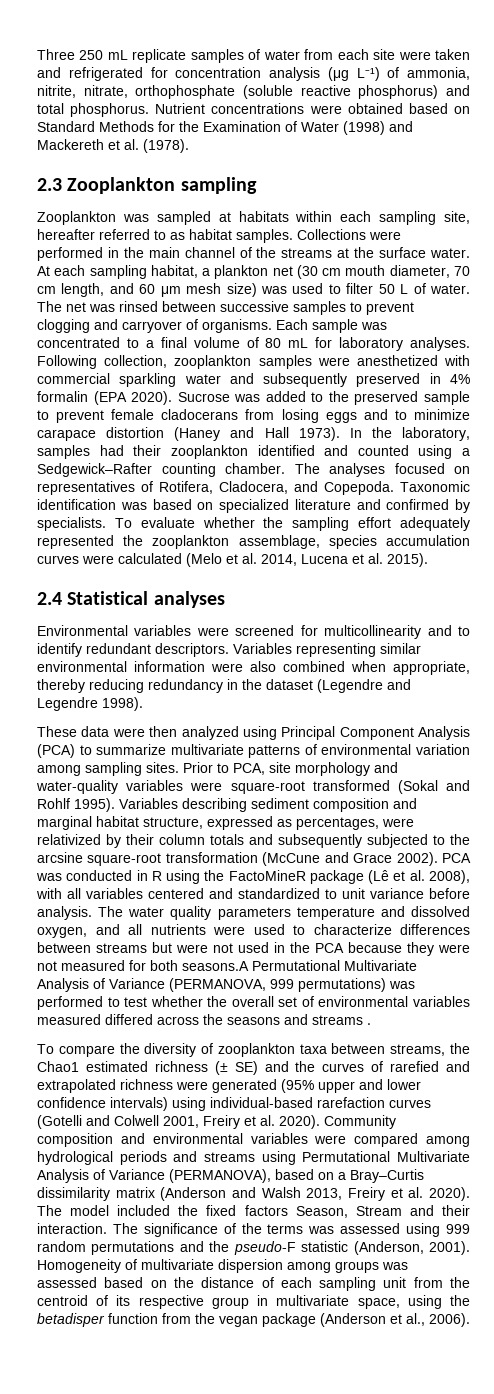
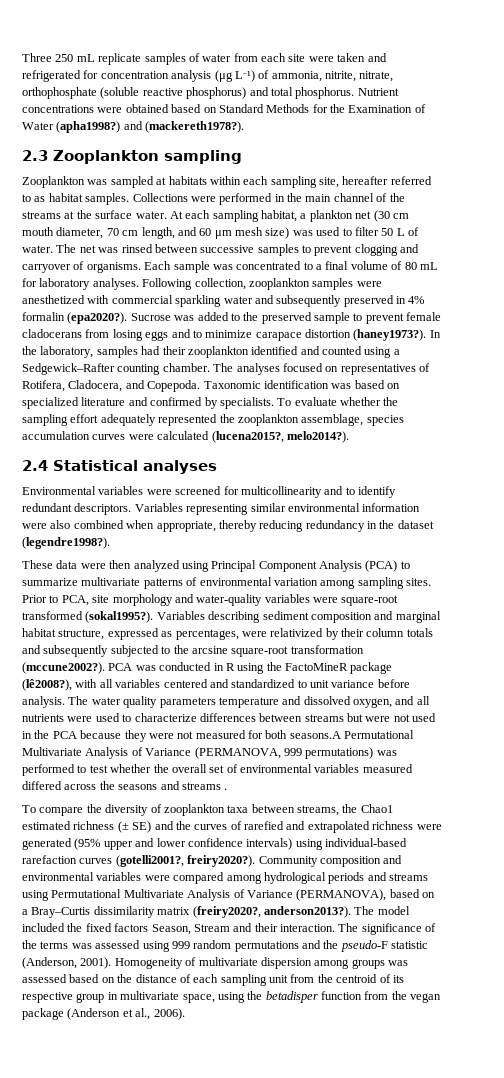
- Nutrient concentrations were obtained based on Standard Methods for the Examination of Water (1998) and Mackereth et al. (1978).
+ Nutrient concentrations were obtained based on Standard Methods for the Examination of Water (apha1998?) and (mackereth1978?).
- Following collection, zooplankton samples were anesthetized with commercial sparkling water and subsequently preserved in 4% formalin (EPA 2020).
+ Following collection, zooplankton samples were anesthetized with commercial sparkling water and subsequently preserved in 4% formalin (epa2020?).
- Sucrose was added to the preserved sample to prevent female cladocerans from losing eggs and to minimize carapace distortion (Haney and Hall 1973).
+ Sucrose was added to the preserved sample to prevent female cladocerans from losing eggs and to minimize carapace distortion (haney1973?).
- To evaluate whether the sampling effort adequately represented the zooplankton assemblage, species accumulation curves were calculated (Melo et al. 2014, Lucena et al. 2015).
+ To evaluate whether the sampling effort adequately represented the zooplankton assemblage, species accumulation curves were calculated (lucena2015?, melo2014?).
- Variables representing similar environmental information were also combined when appropriate, thereby reducing redundancy in the dataset (Legendre and Legendre 1998).
+ Variables representing similar environmental information were also combined when appropriate, thereby reducing redundancy in the dataset (legendre1998?).
- Prior to PCA, site morphology and water-quality variables were square-root transformed (Sokal and Rohlf 1995).
+ Prior to PCA, site morphology and water-quality variables were square-root transformed (sokal1995?).
- Variables describing sediment composition and marginal habitat structure, expressed as percentages, were relativized by their column totals and subsequently subjected to the arcsine square-root transformation (McCune and Grace 2002).
+ Variables describing sediment composition and marginal habitat structure, expressed as percentages, were relativized by their column totals and subsequently subjected to the arcsine square-root transformation (mccune2002?).
- PCA was conducted in R using the FactoMineR package (Lê et al. 2008), with all variables centered and standardized to unit variance before analysis.
+ PCA was conducted in R using the FactoMineR package (lê2008?), with all variables centered and standardized to unit variance before analysis.
- To compare the diversity of zooplankton taxa between streams, the Chao1 estimated richness (± SE) and the curves of rarefied and extrapolated richness were generated (95% upper and lower confidence intervals) using individual-based rarefaction curves (Gotelli and Colwell 2001, Freiry et al. 2020).
+ To compare the diversity of zooplankton taxa between streams, the Chao1 estimated richness (± SE) and the curves of rarefied and extrapolated richness were generated (95% upper and lower confidence intervals) using individual-based rarefaction curves (gotelli2001?, freiry2020?).
- Community composition and environmental variables were compared among hydrological periods and streams using Permutational Multivariate Analysis of Variance (PERMANOVA), based on a Bray–Curtis dissimilarity matrix (Anderson and Walsh 2013, Freiry et al. 2020).
+ Community composition and environmental variables were compared among hydrological periods and streams using Permutational Multivariate Analysis of Variance (PERMANOVA), based on a Bray–Curtis dissimilarity matrix (freiry2020?, anderson2013?).

